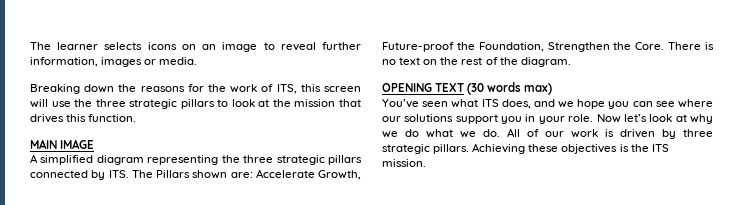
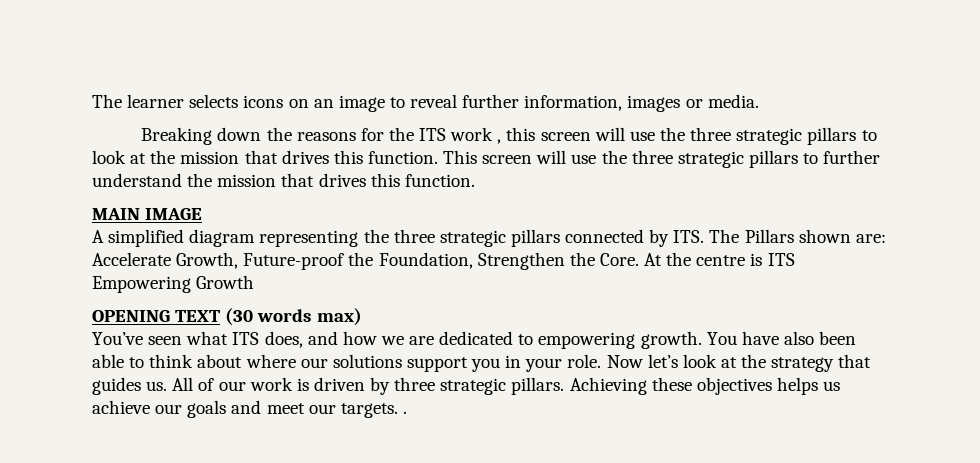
- Breaking down the reasons for the work of ITS, this screen will use the three strategic pillars to look at the mission that drives this function.
+ Breaking down the reasons for the ITS work , this screen will use the three strategic pillars to look at the mission that drives this function. This screen will use the three strategic pillars to further understand the mission that drives this function.
- There is no text on the rest of the diagram.
+ At the centre is ITS Empowering Growth
- You’ve seen what ITS does, and we hope you can see where our solutions support you in your role.
+ You’ve seen what ITS does, and how we are dedicated to empowering growth. You have also been able to think about where our solutions support you in your role.
- Now let’s look at why we do what we do.
+ Now let’s look at the strategy that guides us.
- Achieving these objectives is the ITS mission.
+ Achieving these objectives helps us achieve our goals and meet our targets. .

